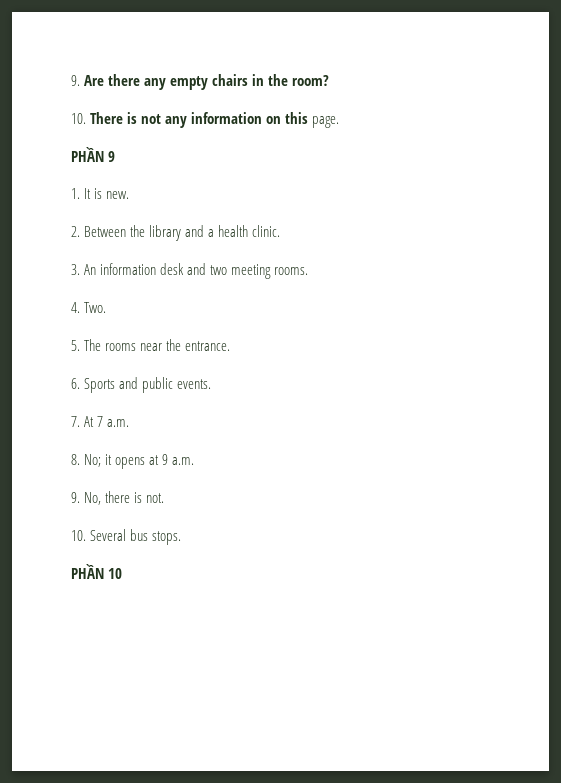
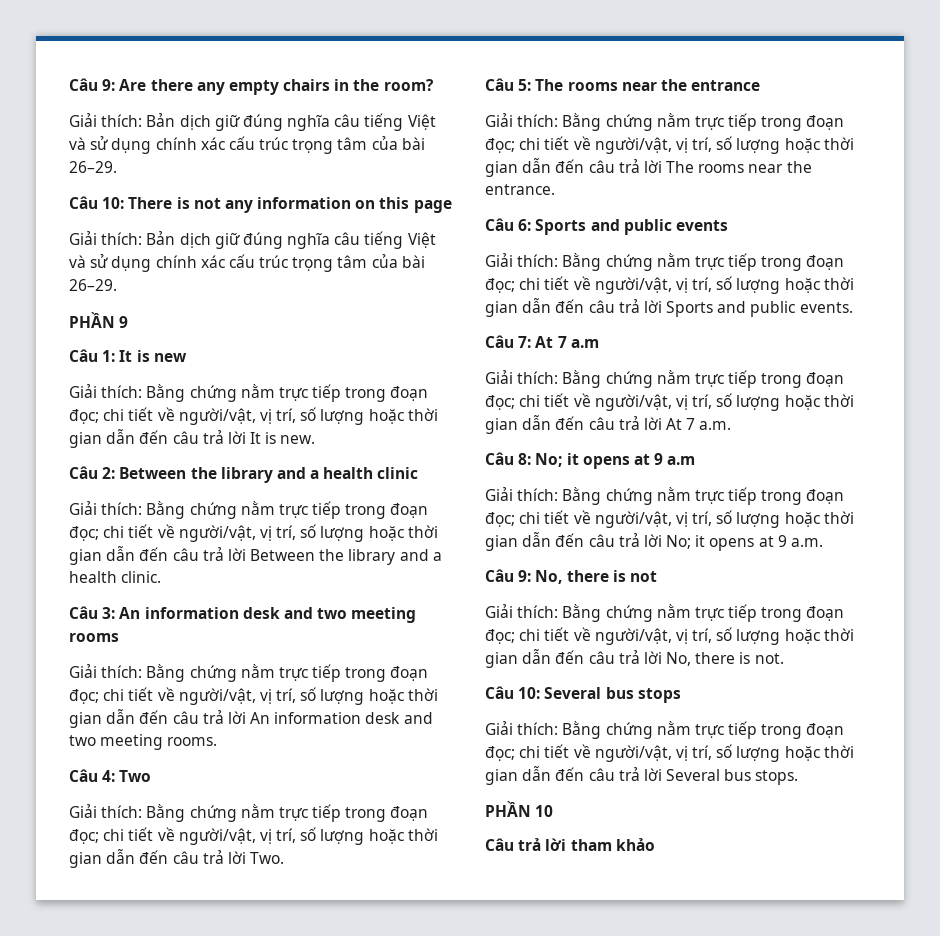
- 9. Are there any empty chairs in the room?
- 10. There is not any information on this page.
+ Câu 9: Are there any empty chairs in the room?
+ Giải thích: Bản dịch giữ đúng nghĩa câu tiếng Việt và sử dụng chính xác cấu trúc trọng tâm của bài 26–29.
+ Câu 10: There is not any information on this page
+ Giải thích: Bản dịch giữ đúng nghĩa câu tiếng Việt và sử dụng chính xác cấu trúc trọng tâm của bài 26–29.
  PHẦN 9
- 1. It is new.
- 2. Between the library and a health clinic.
+ Câu 1: It is new
+ Giải thích: Bằng chứng nằm trực tiếp trong đoạn đọc; chi tiết về người/vật, vị trí, số lượng hoặc thời gian dẫn đến câu trả lời It is new.
+ Câu 2: Between the library and a health clinic
+ Giải thích: Bằng chứng nằm trực tiếp trong đoạn đọc; chi tiết về người/vật, vị trí, số lượng hoặc thời gian dẫn đến câu trả lời Between the library and a health clinic.
- 3. An information desk and two meeting rooms.
+ Câu 3: An information desk and two meeting rooms
+ Giải thích: Bằng chứng nằm trực tiếp trong đoạn đọc; chi tiết về người/vật, vị trí, số lượng hoặc thời gian dẫn đến câu trả lời An information desk and two meeting rooms.
- 4. Two.
- 5. The rooms near the entrance.
+ Câu 4: Two
+ Giải thích: Bằng chứng nằm trực tiếp trong đoạn đọc; chi tiết về người/vật, vị trí, số lượng hoặc thời gian dẫn đến câu trả lời Two.
+ Câu 5: The rooms near the entrance
+ Giải thích: Bằng chứng nằm trực tiếp trong đoạn đọc; chi tiết về người/vật, vị trí, số lượng hoặc thời gian dẫn đến câu trả lời The rooms near the entrance.
- 6. Sports and public events.
- 7. At 7 a.m.
- 8. No; it opens at 9 a.m.
+ Câu 6: Sports and public events
+ Giải thích: Bằng chứng nằm trực tiếp trong đoạn đọc; chi tiết về người/vật, vị trí, số lượng hoặc thời gian dẫn đến câu trả lời Sports and public events.
+ Câu 7: At 7 a.m
+ Giải thích: Bằng chứng nằm trực tiếp trong đoạn đọc; chi tiết về người/vật, vị trí, số lượng hoặc thời gian dẫn đến câu trả lời At 7 a.m.
+ Câu 8: No; it opens at 9 a.m
+ Giải thích: Bằng chứng nằm trực tiếp trong đoạn đọc; chi tiết về người/vật, vị trí, số lượng hoặc thời gian dẫn đến câu trả lời No; it opens at 9 a.m.
- 9. No, there is not.
- 10. Several bus stops.
+ Câu 9: No, there is not
+ Giải thích: Bằng chứng nằm trực tiếp trong đoạn đọc; chi tiết về người/vật, vị trí, số lượng hoặc thời gian dẫn đến câu trả lời No, there is not.
+ Câu 10: Several bus stops
+ Giải thích: Bằng chứng nằm trực tiếp trong đoạn đọc; chi tiết về người/vật, vị trí, số lượng hoặc thời gian dẫn đến câu trả lời Several bus stops.
+ Câu trả lời tham khảo

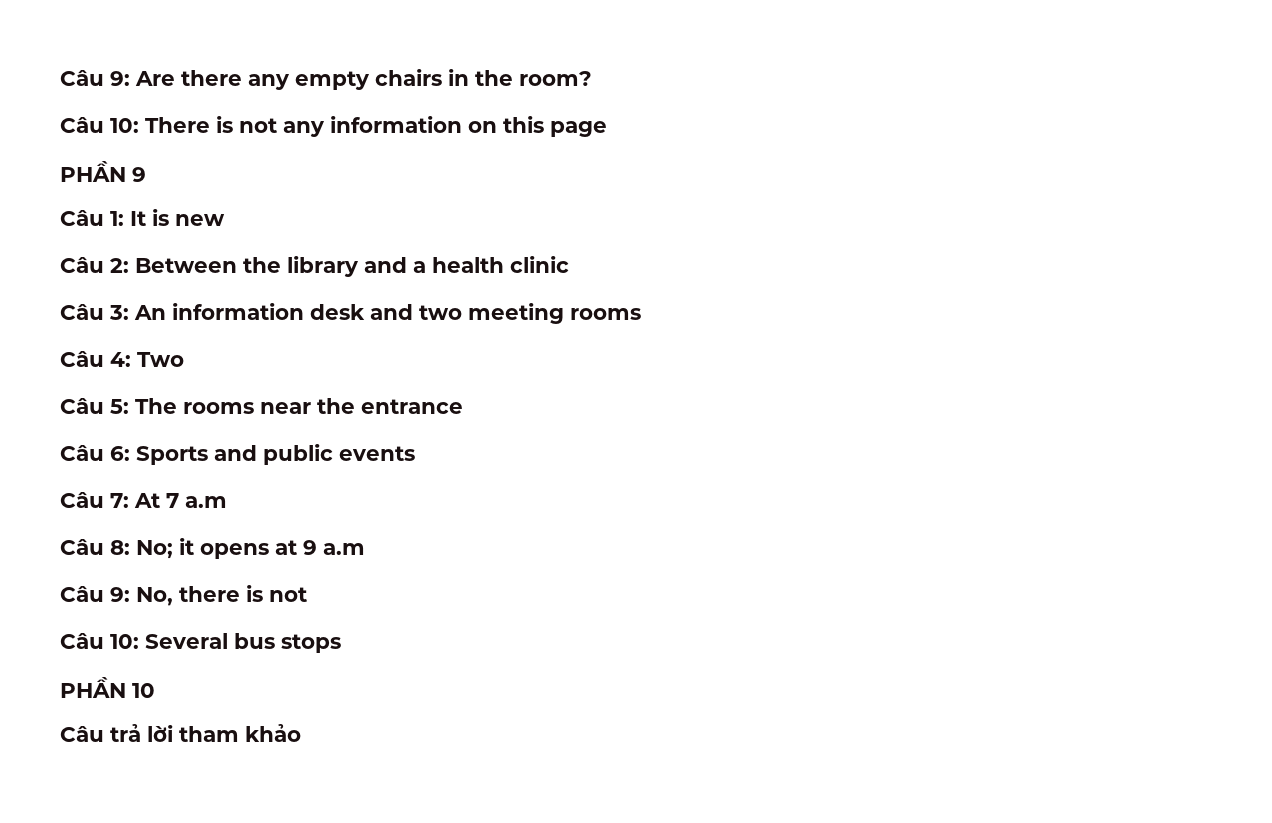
  Câu 9: Are there any empty chairs in the room?
- Giải thích: Bản dịch giữ đúng nghĩa câu tiếng Việt và sử dụng chính xác cấu trúc trọng tâm của bài 26–29.
  Câu 10: There is not any information on this page
- Giải thích: Bản dịch giữ đúng nghĩa câu tiếng Việt và sử dụng chính xác cấu trúc trọng tâm của bài 26–29.
- Giải thích: Bằng chứng nằm trực tiếp trong đoạn đọc; chi tiết về người/vật, vị trí, số lượng hoặc thời gian dẫn đến câu trả lời It is new.
- Giải thích: Bằng chứng nằm trực tiếp trong đoạn đọc; chi tiết về người/vật, vị trí, số lượng hoặc thời gian dẫn đến câu trả lời Between the library and a health clinic.
- Giải thích: Bằng chứng nằm trực tiếp trong đoạn đọc; chi tiết về người/vật, vị trí, số lượng hoặc thời gian dẫn đến câu trả lời An information desk and two meeting rooms.
  Câu 4: Two
- Giải thích: Bằng chứng nằm trực tiếp trong đoạn đọc; chi tiết về người/vật, vị trí, số lượng hoặc thời gian dẫn đến câu trả lời Two.
- Giải thích: Bằng chứng nằm trực tiếp trong đoạn đọc; chi tiết về người/vật, vị trí, số lượng hoặc thời gian dẫn đến câu trả lời The rooms near the entrance.
- Giải thích: Bằng chứng nằm trực tiếp trong đoạn đọc; chi tiết về người/vật, vị trí, số lượng hoặc thời gian dẫn đến câu trả lời Sports and public events.
- Giải thích: Bằng chứng nằm trực tiếp trong đoạn đọc; chi tiết về người/vật, vị trí, số lượng hoặc thời gian dẫn đến câu trả lời At 7 a.m.
- Giải thích: Bằng chứng nằm trực tiếp trong đoạn đọc; chi tiết về người/vật, vị trí, số lượng hoặc thời gian dẫn đến câu trả lời No; it opens at 9 a.m.
- Giải thích: Bằng chứng nằm trực tiếp trong đoạn đọc; chi tiết về người/vật, vị trí, số lượng hoặc thời gian dẫn đến câu trả lời No, there is not.
- Giải thích: Bằng chứng nằm trực tiếp trong đoạn đọc; chi tiết về người/vật, vị trí, số lượng hoặc thời gian dẫn đến câu trả lời Several bus stops.

